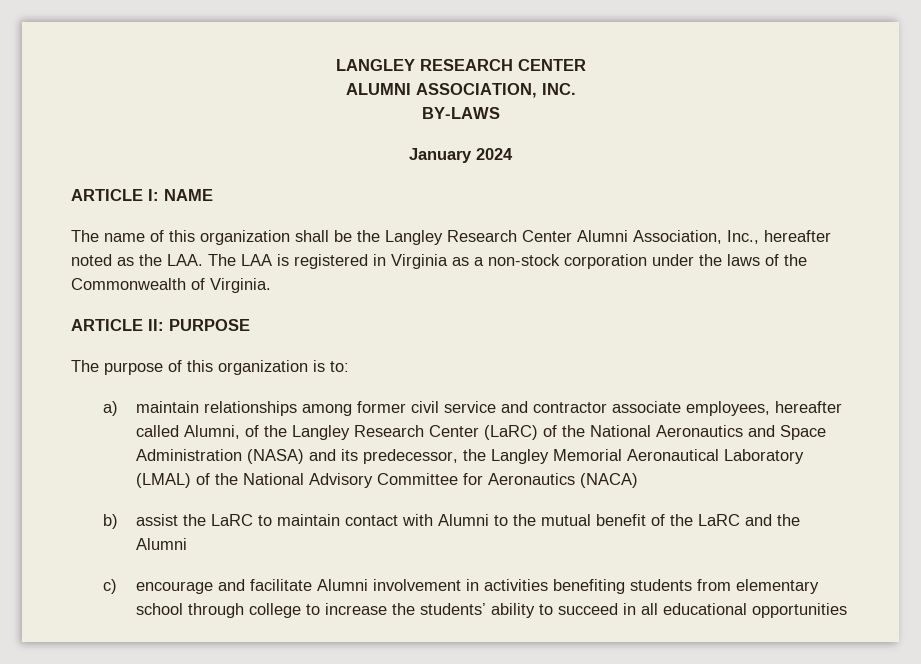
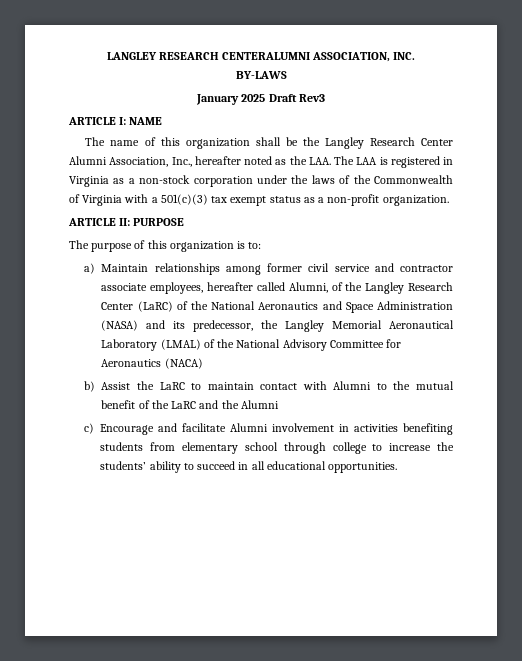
- LANGLEY RESEARCH CENTER
- ALUMNI ASSOCIATION, INC.
+ LANGLEY RESEARCH CENTERALUMNI ASSOCIATION, INC.
- January 2024
+ January 2025 Draft Rev3
- The name of this organization shall be the Langley Research Center Alumni Association, Inc., hereafter noted as the LAA. The LAA is registered in Virginia as a non-stock corporation under the laws of the Commonwealth of Virginia.
+ The name of this organization shall be the Langley Research Center Alumni Association, Inc., hereafter noted as the LAA. The LAA is registered in Virginia as a non-stock corporation under the laws of the Commonwealth of Virginia with a 501(c)(3) tax exempt status as a non-profit organization.
- a) maintain relationships among former civil service and contractor associate employees, hereafter called Alumni, of the Langley Research Center (LaRC) of the National Aeronautics and Space Administration (NASA) and its predecessor, the Langley Memorial Aeronautical Laboratory (LMAL) of the National Advisory Committee for Aeronautics (NACA)
+ a) Maintain relationships among former civil service and contractor associate employees, hereafter called Alumni, of the Langley Research Center (LaRC) of the National Aeronautics and Space Administration (NASA) and its predecessor, the Langley Memorial Aeronautical Laboratory (LMAL) of the National Advisory Committee for Aeronautics (NACA)
- b) assist the LaRC to maintain contact with Alumni to the mutual benefit of the LaRC and the Alumni
+ b) Assist the LaRC to maintain contact with Alumni to the mutual benefit of the LaRC and the Alumni
- c) encourage and facilitate Alumni involvement in activities benefiting students from elementary school through college to increase the students’ ability to succeed in all educational opportunities
+ c) Encourage and facilitate Alumni involvement in activities benefiting students from elementary school through college to increase the students’ ability to succeed in all educational opportunities.

